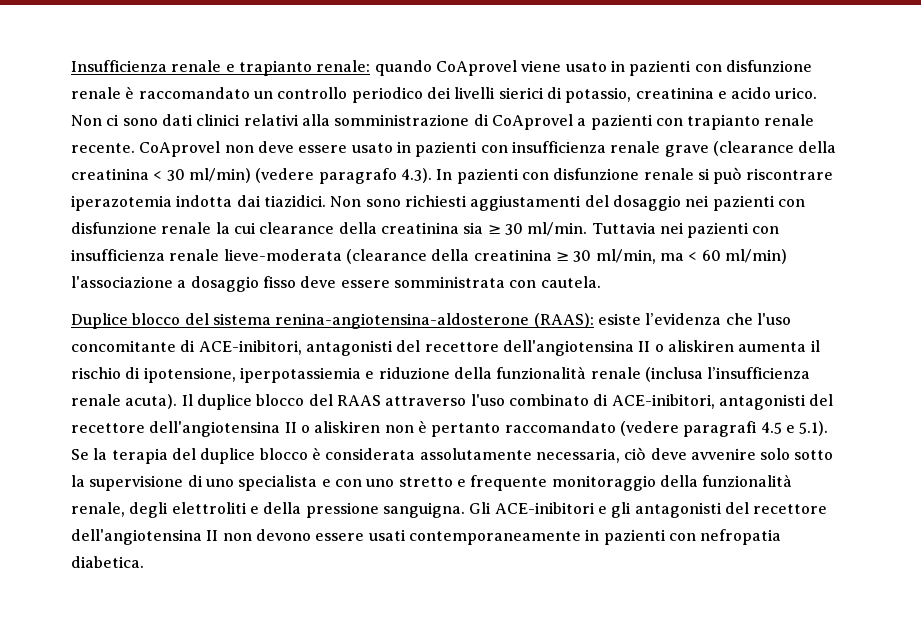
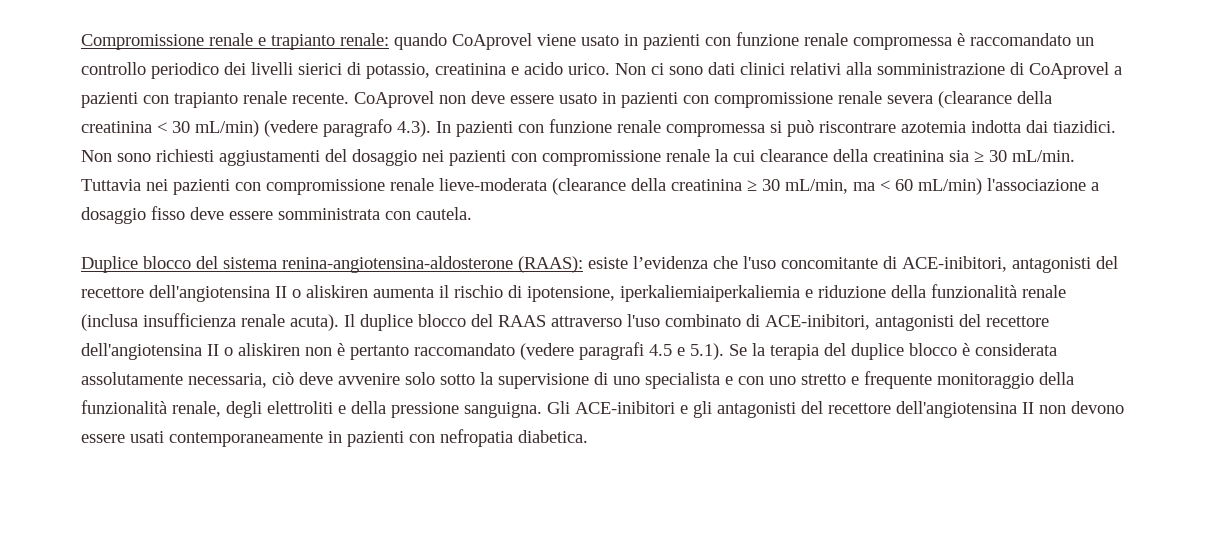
- Insufficienza renale e trapianto renale: quando CoAprovel viene usato in pazienti con disfunzione renale è raccomandato un controllo periodico dei livelli sierici di potassio, creatinina e acido urico.
+ Compromissione renale e trapianto renale: quando CoAprovel viene usato in pazienti con funzione renale compromessa è raccomandato un controllo periodico dei livelli sierici di potassio, creatinina e acido urico.
- CoAprovel non deve essere usato in pazienti con insufficienza renale grave (clearance della creatinina < 30 ml/min) (vedere paragrafo 4.3). In pazienti con disfunzione renale si può riscontrare iperazotemia indotta dai tiazidici.
+ CoAprovel non deve essere usato in pazienti con compromissione renale severa (clearance della creatinina < 30 mL/min) (vedere paragrafo 4.3). In pazienti con funzione renale compromessa si può riscontrare azotemia indotta dai tiazidici.
- Non sono richiesti aggiustamenti del dosaggio nei pazienti con disfunzione renale la cui clearance della creatinina sia ≥ 30 ml/min.
+ Non sono richiesti aggiustamenti del dosaggio nei pazienti con compromissione renale la cui clearance della creatinina sia ≥ 30 mL/min.
- Tuttavia nei pazienti con insufficienza renale lieve-moderata (clearance della creatinina ≥ 30 ml/min, ma < 60 ml/min) l'associazione a dosaggio fisso deve essere somministrata con cautela.
+ Tuttavia nei pazienti con compromissione renale lieve-moderata (clearance della creatinina ≥ 30 mL/min, ma < 60 mL/min) l'associazione a dosaggio fisso deve essere somministrata con cautela.
- Duplice blocco del sistema renina-angiotensina-aldosterone (RAAS): esiste l’evidenza che l'uso concomitante di ACE-inibitori, antagonisti del recettore dell'angiotensina II o aliskiren aumenta il rischio di ipotensione, iperpotassiemia e riduzione della funzionalità renale (inclusa l’insufficienza renale acuta).
+ Duplice blocco del sistema renina-angiotensina-aldosterone (RAAS): esiste l’evidenza che l'uso concomitante di ACE-inibitori, antagonisti del recettore dell'angiotensina II o aliskiren aumenta il rischio di ipotensione, iperkaliemiaiperkaliemia e riduzione della funzionalità renale (inclusa insufficienza renale acuta).

